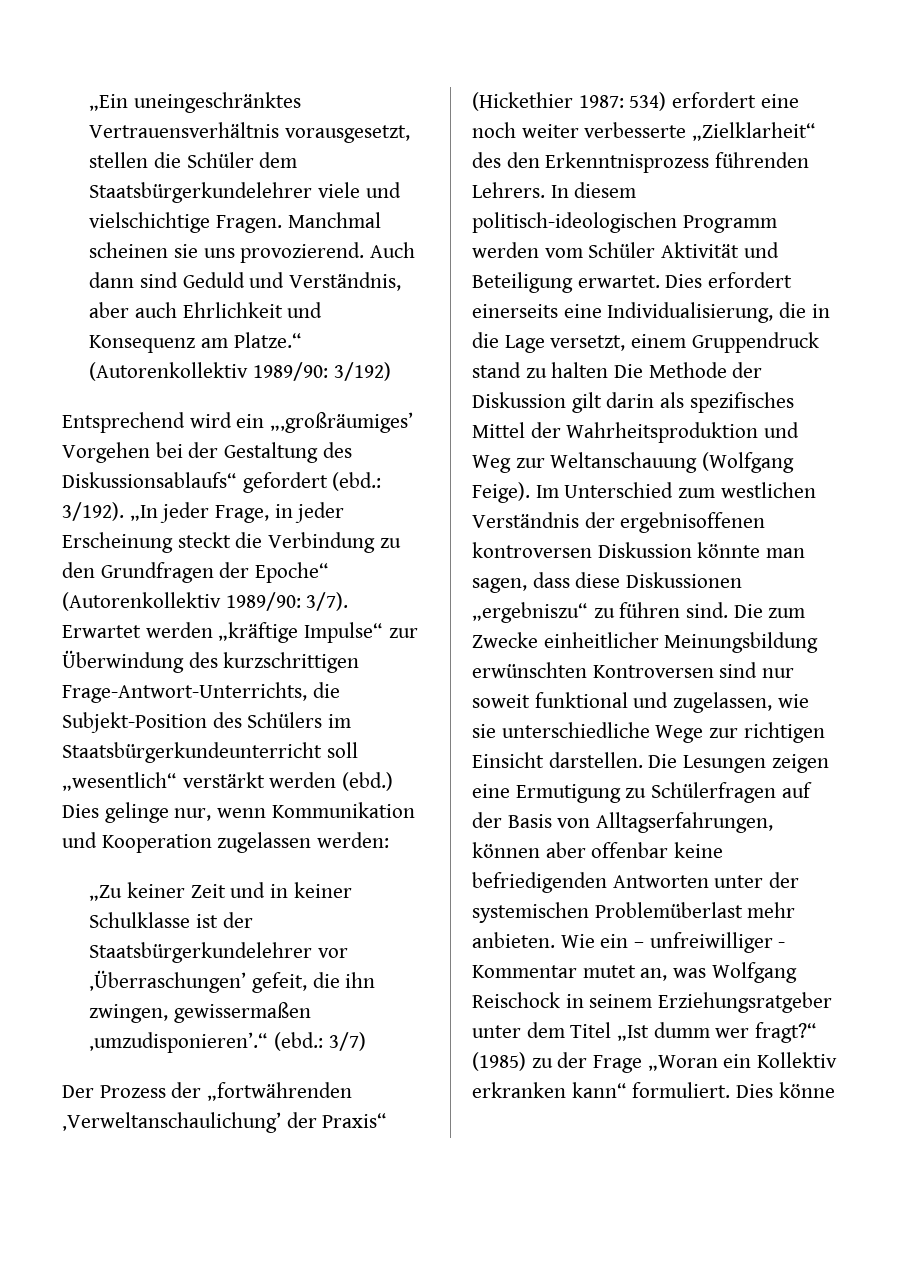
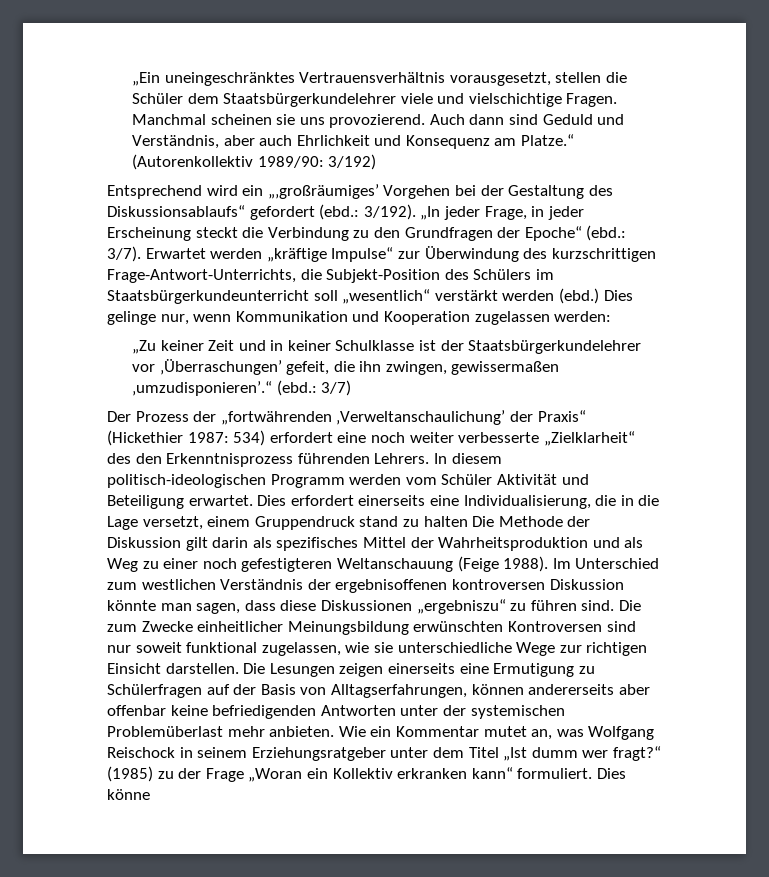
- „In jeder Frage, in jeder Erscheinung steckt die Verbindung zu den Grundfragen der Epoche“ (Autorenkollektiv 1989/90: 3/7).
+ „In jeder Frage, in jeder Erscheinung steckt die Verbindung zu den Grundfragen der Epoche“ (ebd.: 3/7).
- Dies erfordert einerseits eine Individualisierung, die in die Lage versetzt, einem Gruppendruck stand zu halten Die Methode der Diskussion gilt darin als spezifisches Mittel der Wahrheitsproduktion und Weg zur Weltanschauung (Wolfgang Feige).
+ Dies erfordert einerseits eine Individualisierung, die in die Lage versetzt, einem Gruppendruck stand zu halten Die Methode der Diskussion gilt darin als spezifisches Mittel der Wahrheitsproduktion und als Weg zu einer noch gefestigteren Weltanschauung (Feige 1988).
- Die zum Zwecke einheitlicher Meinungsbildung erwünschten Kontroversen sind nur soweit funktional und zugelassen, wie sie unterschiedliche Wege zur richtigen Einsicht darstellen.
+ Die zum Zwecke einheitlicher Meinungsbildung erwünschten Kontroversen sind nur soweit funktional zugelassen, wie sie unterschiedliche Wege zur richtigen Einsicht darstellen.
- Die Lesungen zeigen eine Ermutigung zu Schülerfragen auf der Basis von Alltagserfahrungen, können aber offenbar keine befriedigenden Antworten unter der systemischen Problemüberlast mehr anbieten.
+ Die Lesungen zeigen einerseits eine Ermutigung zu Schülerfragen auf der Basis von Alltagserfahrungen, können andererseits aber offenbar keine befriedigenden Antworten unter der systemischen Problemüberlast mehr anbieten.
- Wie ein – unfreiwilliger - Kommentar mutet an, was Wolfgang Reischock in seinem Erziehungsratgeber unter dem Titel „Ist dumm wer fragt?“ (1985) zu der Frage „Woran ein Kollektiv erkranken kann“ formuliert.
+ Wie ein Kommentar mutet an, was Wolfgang Reischock in seinem Erziehungsratgeber unter dem Titel „Ist dumm wer fragt?“ (1985) zu der Frage „Woran ein Kollektiv erkranken kann“ formuliert.

